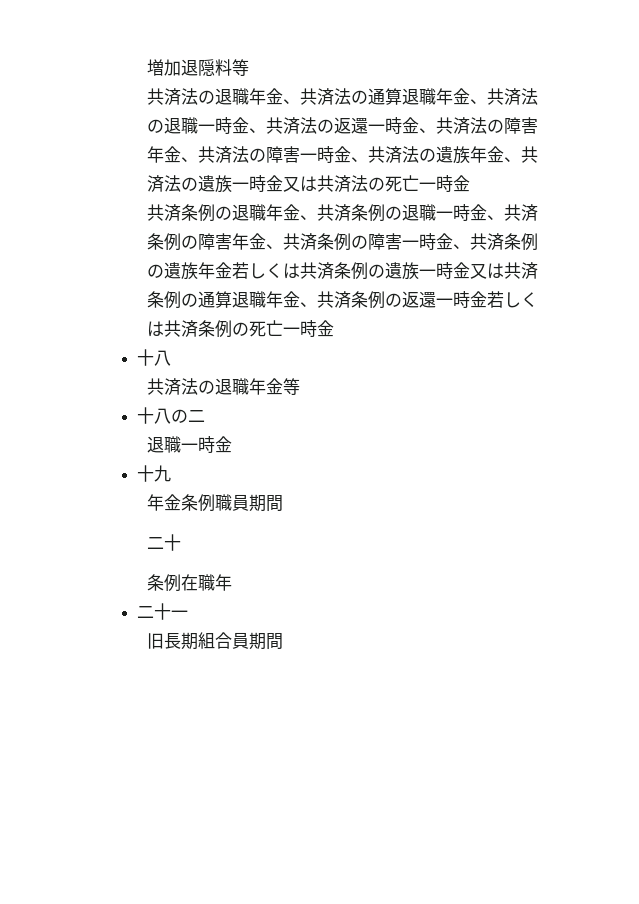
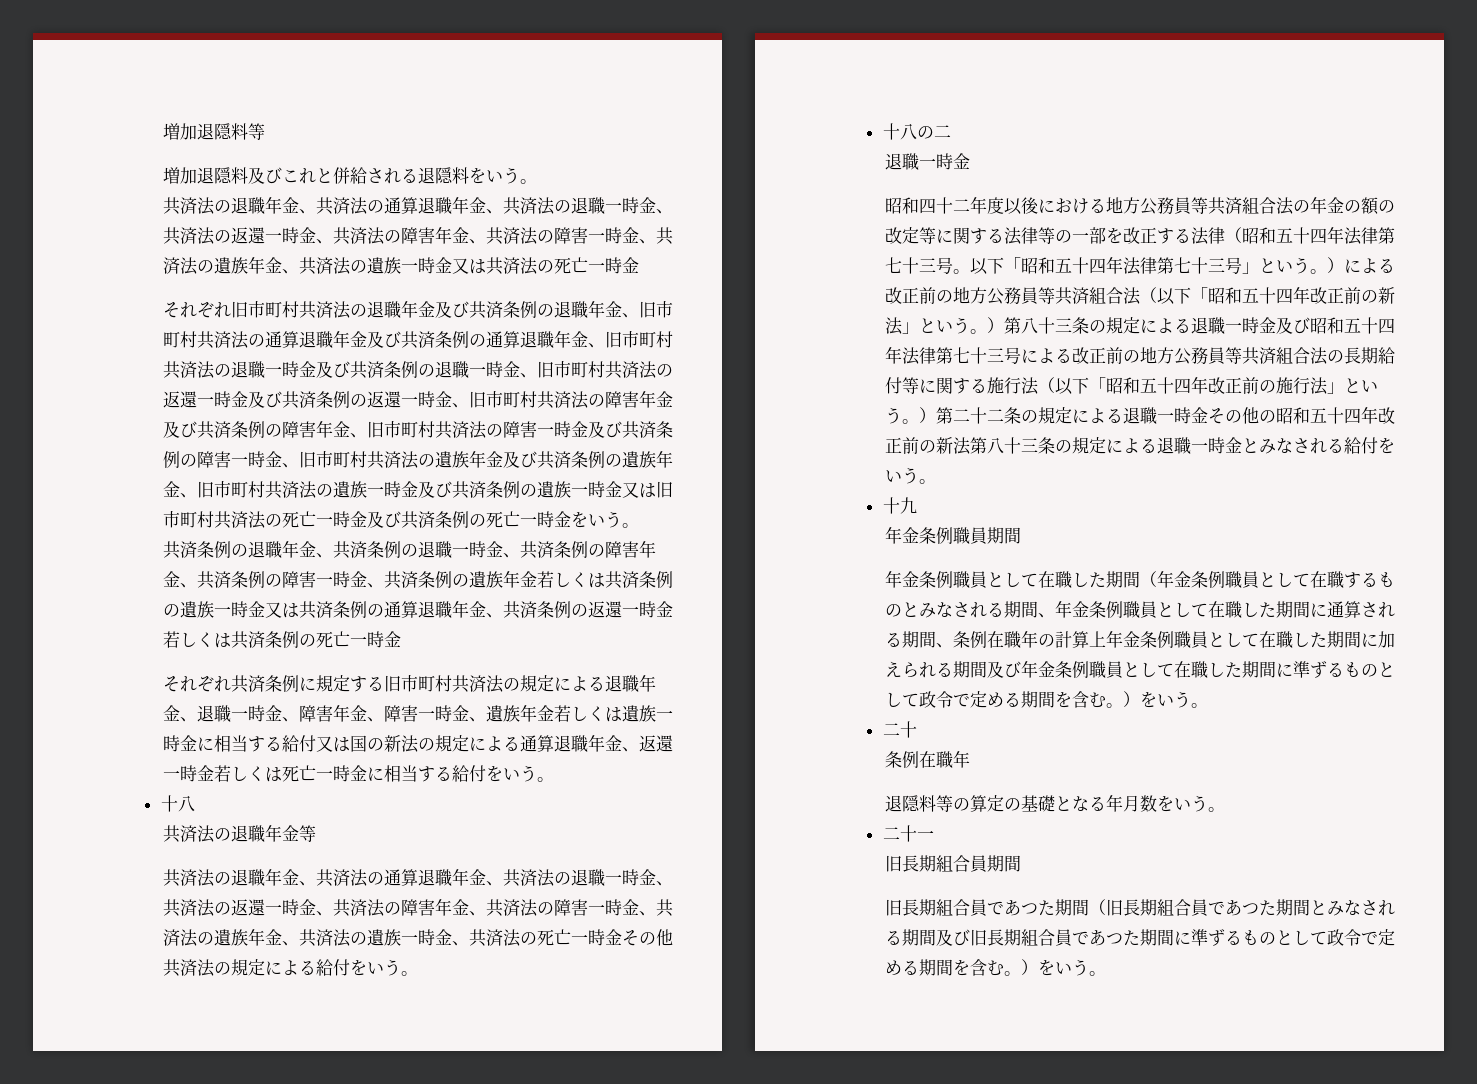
+ 増加退隠料及びこれと併給される退隠料をいう。
+ それぞれ旧市町村共済法の退職年金及び共済条例の退職年金、旧市町村共済法の通算退職年金及び共済条例の通算退職年金、旧市町村共済法の退職一時金及び共済条例の退職一時金、旧市町村共済法の返還一時金及び共済条例の返還一時金、旧市町村共済法の障害年金及び共済条例の障害年金、旧市町村共済法の障害一時金及び共済条例の障害一時金、旧市町村共済法の遺族年金及び共済条例の遺族年金、旧市町村共済法の遺族一時金及び共済条例の遺族一時金又は旧市町村共済法の死亡一時金及び共済条例の死亡一時金をいう。
+ それぞれ共済条例に規定する旧市町村共済法の規定による退職年金、退職一時金、障害年金、障害一時金、遺族年金若しくは遺族一時金に相当する給付又は国の新法の規定による通算退職年金、返還一時金若しくは死亡一時金に相当する給付をいう。
+ 共済法の退職年金、共済法の通算退職年金、共済法の退職一時金、共済法の返還一時金、共済法の障害年金、共済法の障害一時金、共済法の遺族年金、共済法の遺族一時金、共済法の死亡一時金その他共済法の規定による給付をいう。
+ 昭和四十二年度以後における地方公務員等共済組合法の年金の額の改定等に関する法律等の一部を改正する法律（昭和五十四年法律第七十三号。以下「昭和五十四年法律第七十三号」という。）による改正前の地方公務員等共済組合法（以下「昭和五十四年改正前の新法」という。）第八十三条の規定による退職一時金及び昭和五十四年法律第七十三号による改正前の地方公務員等共済組合法の長期給付等に関する施行法（以下「昭和五十四年改正前の施行法」という。）第二十二条の規定による退職一時金その他の昭和五十四年改正前の新法第八十三条の規定による退職一時金とみなされる給付をいう。
  年金条例職員期間
+ 年金条例職員として在職した期間（年金条例職員として在職するものとみなされる期間、年金条例職員として在職した期間に通算される期間、条例在職年の計算上年金条例職員として在職した期間に加えられる期間及び年金条例職員として在職した期間に準ずるものとして政令で定める期間を含む。）をいう。
  二十
  条例在職年
+ 退隠料等の算定の基礎となる年月数をいう。
+ 旧長期組合員であつた期間（旧長期組合員であつた期間とみなされる期間及び旧長期組合員であつた期間に準ずるものとして政令で定める期間を含む。）をいう。

